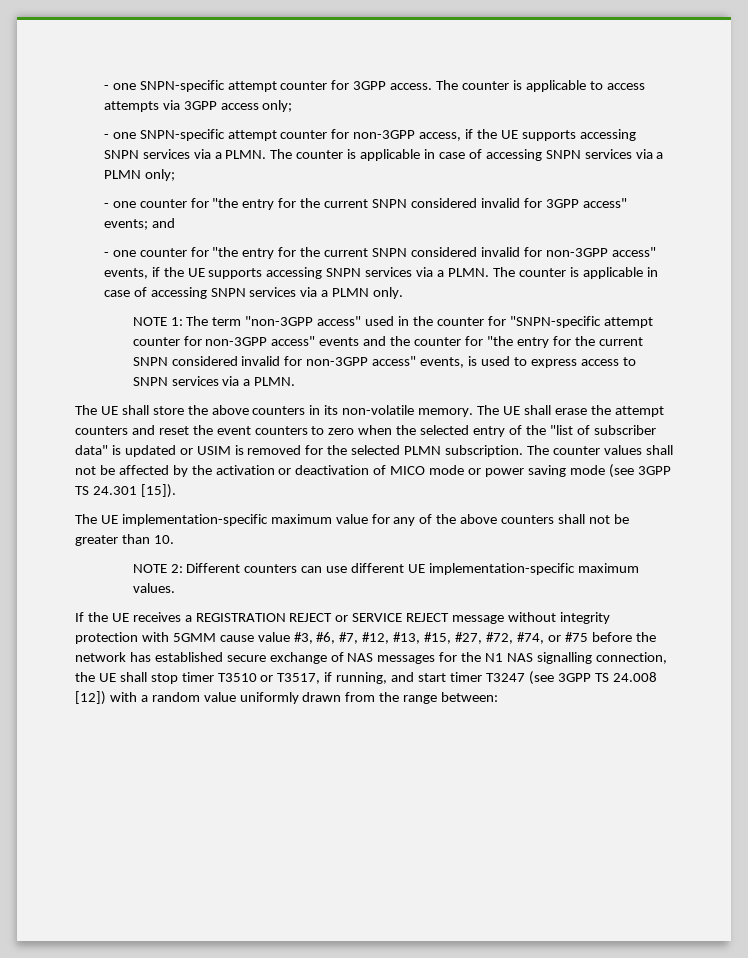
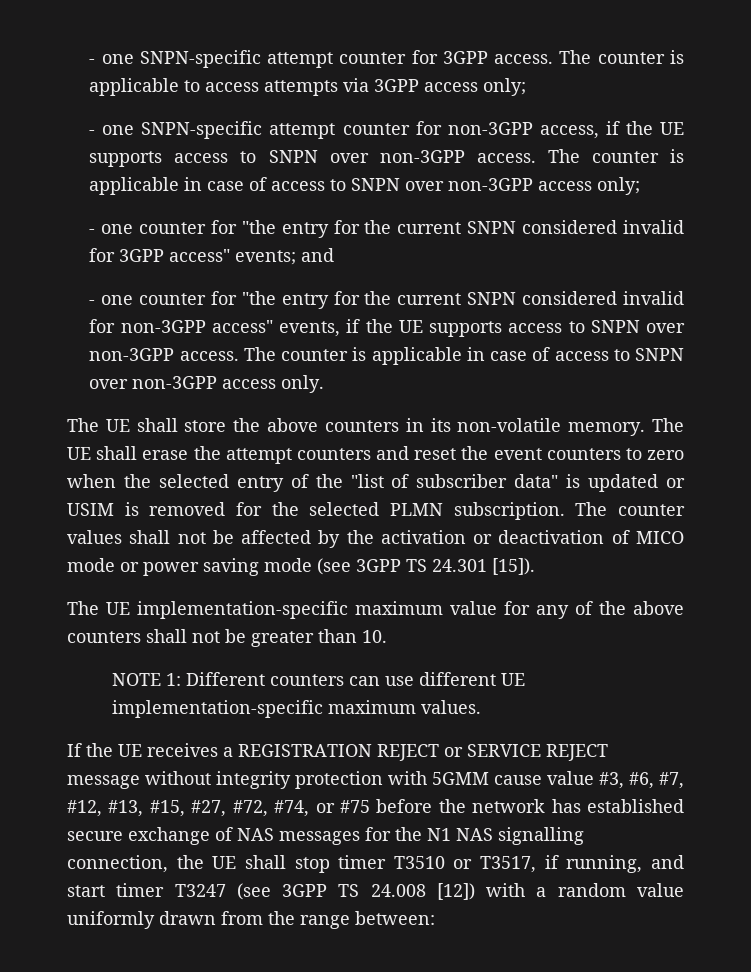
- - one SNPN-specific attempt counter for non-3GPP access, if the UE supports accessing SNPN services via a PLMN. The counter is applicable in case of accessing SNPN services via a PLMN only;
+ - one SNPN-specific attempt counter for non-3GPP access, if the UE supports access to SNPN over non-3GPP access. The counter is applicable in case of access to SNPN over non-3GPP access only;
- - one counter for "the entry for the current SNPN considered invalid for non-3GPP access" events, if the UE supports accessing SNPN services via a PLMN. The counter is applicable in case of accessing SNPN services via a PLMN only.
- NOTE 1: The term "non-3GPP access" used in the counter for "SNPN-specific attempt counter for non-3GPP access" events and the counter for "the entry for the current SNPN considered invalid for non-3GPP access" events, is used to express access to SNPN services via a PLMN.
+ - one counter for "the entry for the current SNPN considered invalid for non-3GPP access" events, if the UE supports access to SNPN over non-3GPP access. The counter is applicable in case of access to SNPN over non-3GPP access only.
- NOTE 2: Different counters can use different UE implementation-specific maximum values.
+ NOTE 1: Different counters can use different UE implementation-specific maximum values.

